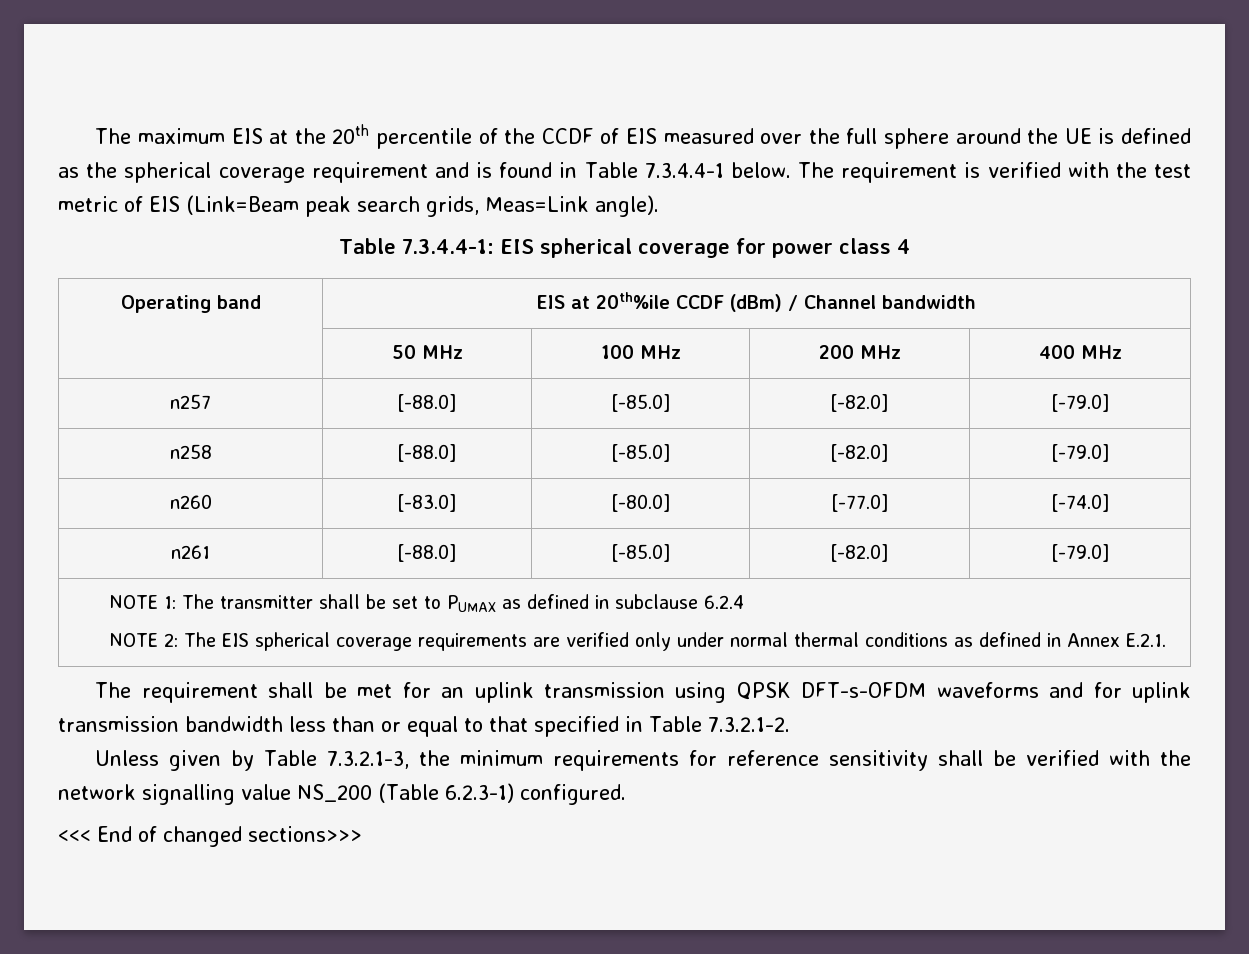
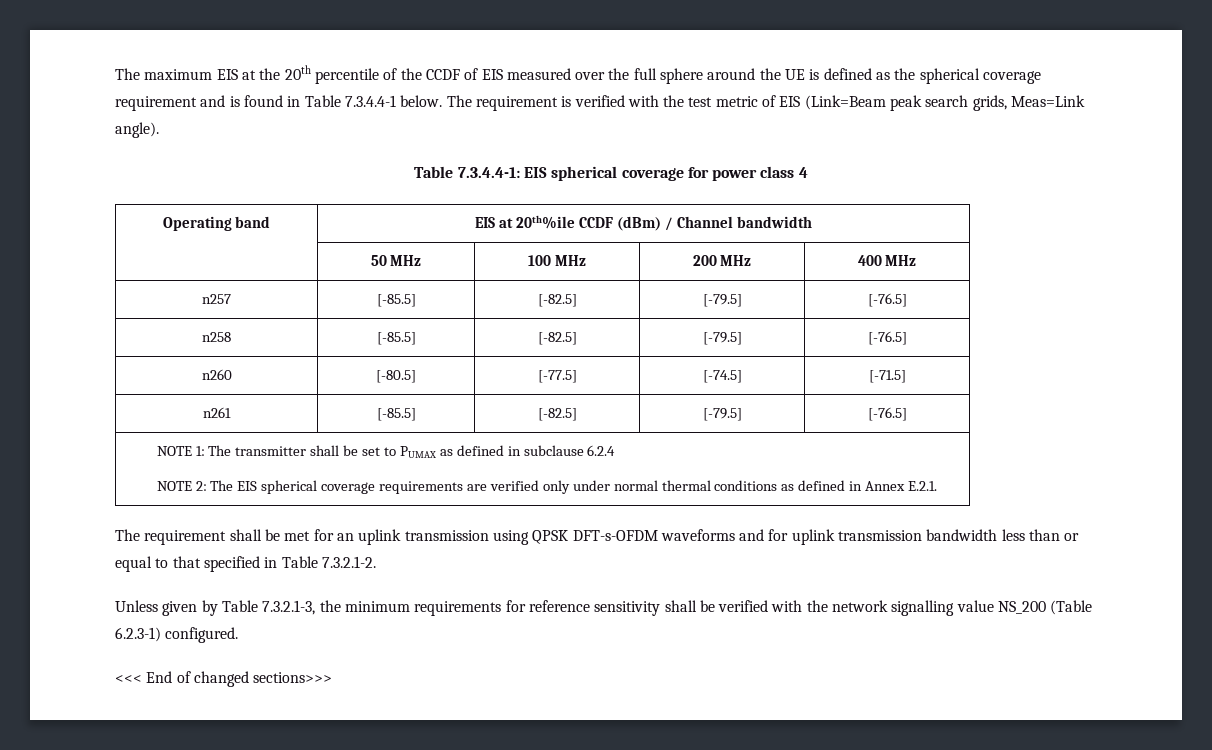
- n257 | [-88.0] | [-85.0] | [-82.0] | [-79.0]
- n258 | [-88.0] | [-85.0] | [-82.0] | [-79.0]
- n260 | [-83.0] | [-80.0] | [-77.0] | [-74.0]
- n261 | [-88.0] | [-85.0] | [-82.0] | [-79.0]
+ n257 | [-85.5] | [-82.5] | [-79.5] | [-76.5]
+ n258 | [-85.5] | [-82.5] | [-79.5] | [-76.5]
+ n260 | [-80.5] | [-77.5] | [-74.5] | [-71.5]
+ n261 | [-85.5] | [-82.5] | [-79.5] | [-76.5]

